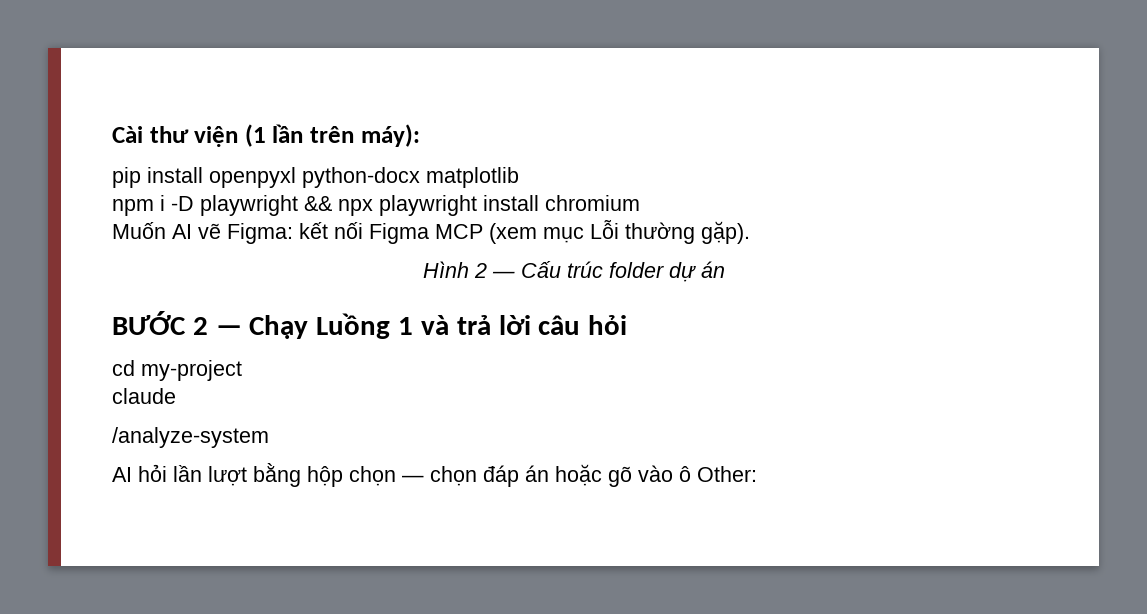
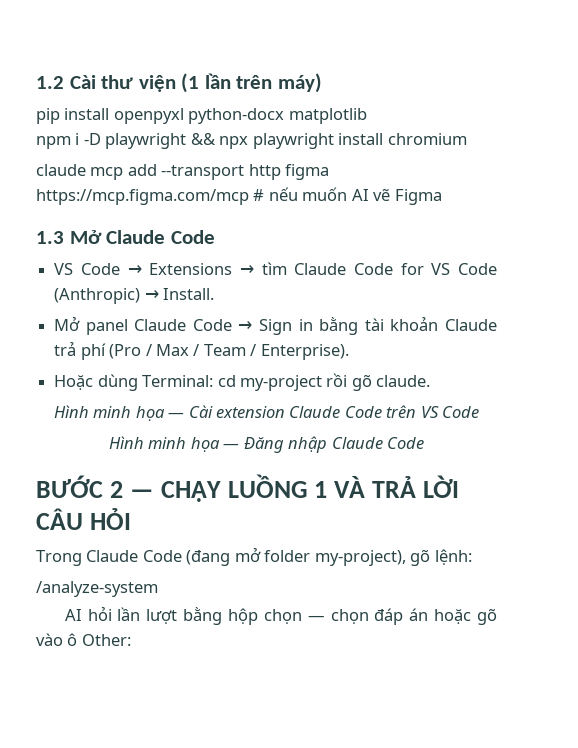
- Cài thư viện (1 lần trên máy):
+ 1.2 Cài thư viện (1 lần trên máy)
- Muốn AI vẽ Figma: kết nối Figma MCP (xem mục Lỗi thường gặp).
- Hình 2 — Cấu trúc folder dự án
- BƯỚC 2 — Chạy Luồng 1 và trả lời câu hỏi
- cd my-project
- claude
+ claude mcp add --transport http figma https://mcp.figma.com/mcp # nếu muốn AI vẽ Figma
+ 1.3 Mở Claude Code
+ VS Code → Extensions → tìm Claude Code for VS Code (Anthropic) → Install.
+ Mở panel Claude Code → Sign in bằng tài khoản Claude trả phí (Pro / Max / Team / Enterprise).
+ Hoặc dùng Terminal: cd my-project rồi gõ claude.
+ Hình minh họa — Cài extension Claude Code trên VS Code
+ Hình minh họa — Đăng nhập Claude Code
+ BƯỚC 2 — CHẠY LUỒNG 1 VÀ TRẢ LỜI CÂU HỎI
+ Trong Claude Code (đang mở folder my-project), gõ lệnh:

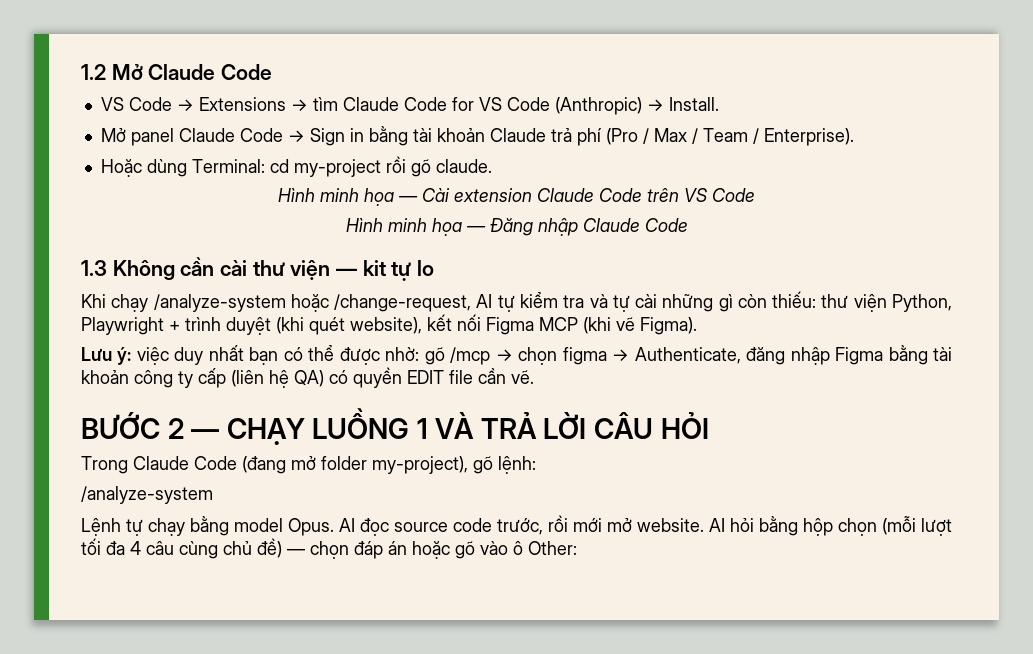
- 1.2 Cài thư viện (1 lần trên máy)
- pip install openpyxl python-docx matplotlib
- npm i -D playwright && npx playwright install chromium
- claude mcp add --transport http figma https://mcp.figma.com/mcp # nếu muốn AI vẽ Figma
- 1.3 Mở Claude Code
+ 1.2 Mở Claude Code
+ 1.3 Không cần cài thư viện — kit tự lo
+ Khi chạy /analyze-system hoặc /change-request, AI tự kiểm tra và tự cài những gì còn thiếu: thư viện Python, Playwright + trình duyệt (khi quét website), kết nối Figma MCP (khi vẽ Figma).
+ Lưu ý: việc duy nhất bạn có thể được nhờ: gõ /mcp → chọn figma → Authenticate, đăng nhập Figma bằng tài khoản công ty cấp (liên hệ QA) có quyền EDIT file cần vẽ.
- AI hỏi lần lượt bằng hộp chọn — chọn đáp án hoặc gõ vào ô Other:
+ Lệnh tự chạy bằng model Opus. AI đọc source code trước, rồi mới mở website. AI hỏi bằng hộp chọn (mỗi lượt tối đa 4 câu cùng chủ đề) — chọn đáp án hoặc gõ vào ô Other:

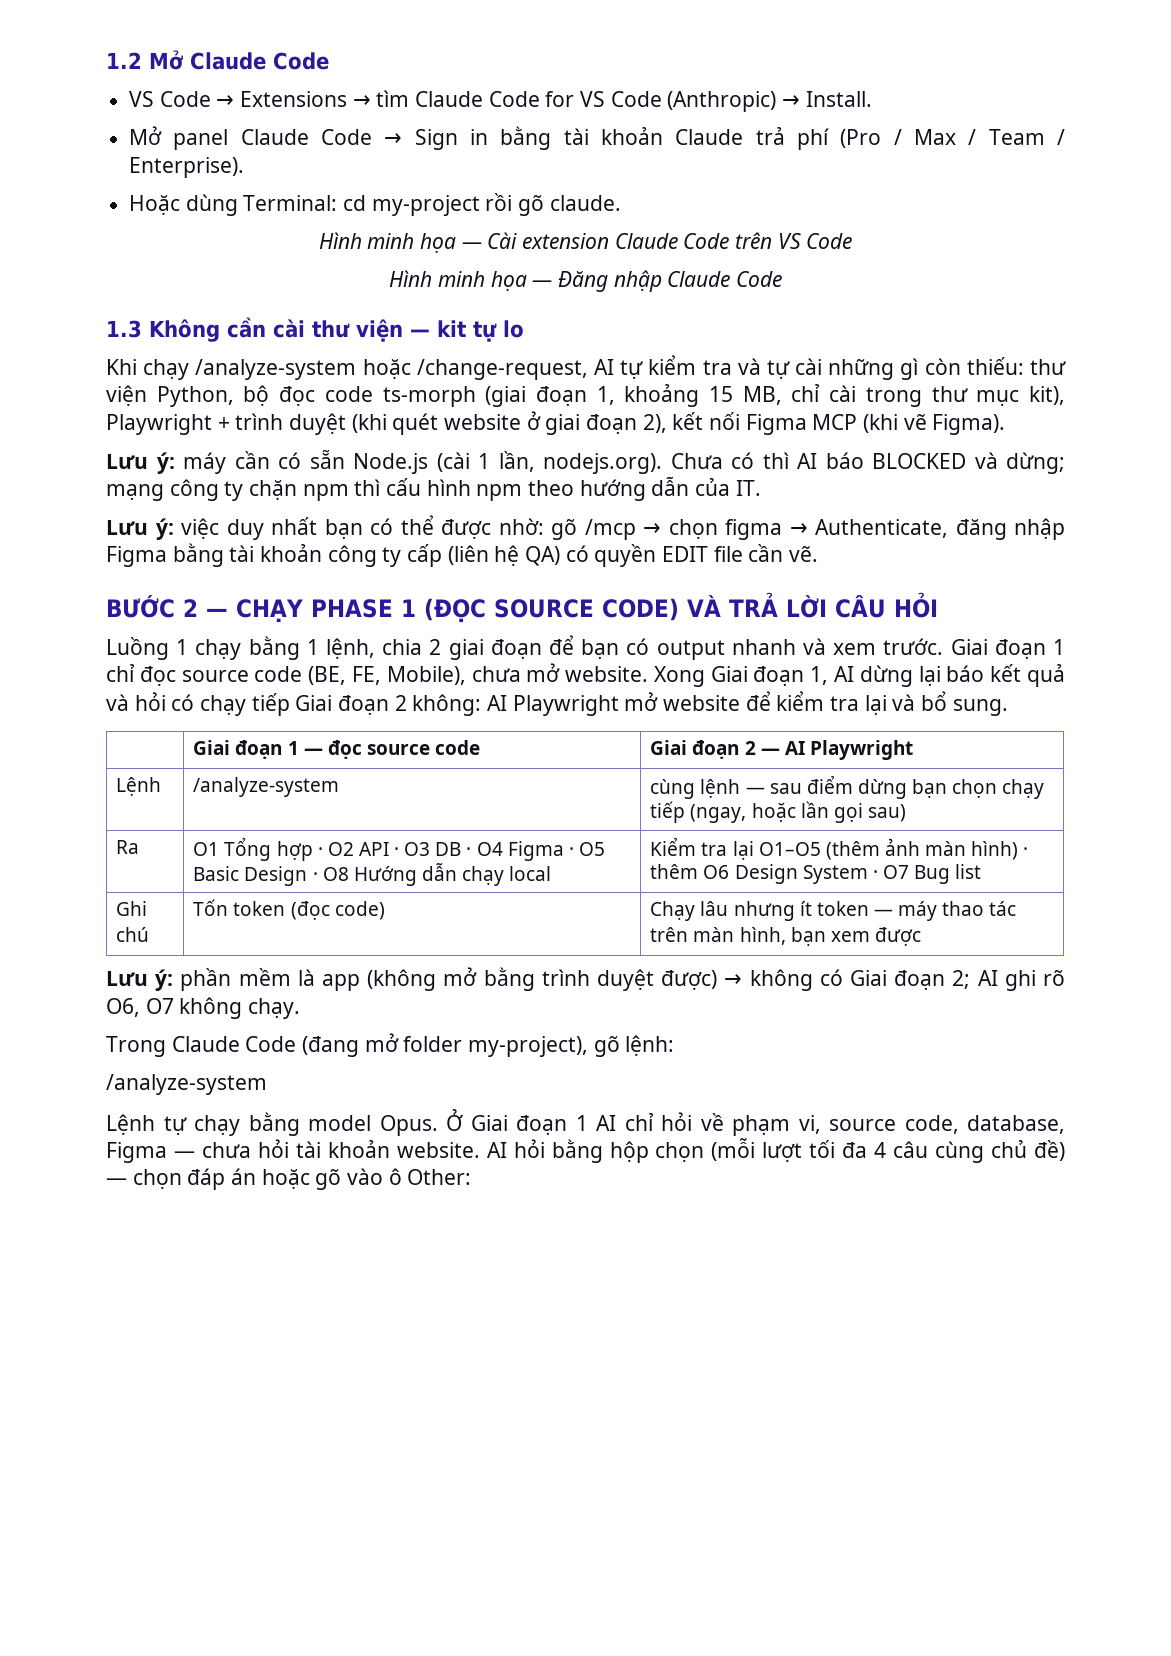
- Khi chạy /analyze-system hoặc /change-request, AI tự kiểm tra và tự cài những gì còn thiếu: thư viện Python, Playwright + trình duyệt (khi quét website), kết nối Figma MCP (khi vẽ Figma).
+ Khi chạy /analyze-system hoặc /change-request, AI tự kiểm tra và tự cài những gì còn thiếu: thư viện Python, bộ đọc code ts-morph (giai đoạn 1, khoảng 15 MB, chỉ cài trong thư mục kit), Playwright + trình duyệt (khi quét website ở giai đoạn 2), kết nối Figma MCP (khi vẽ Figma).
+ Lưu ý: máy cần có sẵn Node.js (cài 1 lần, nodejs.org). Chưa có thì AI báo BLOCKED và dừng; mạng công ty chặn npm thì cấu hình npm theo hướng dẫn của IT.
- BƯỚC 2 — CHẠY LUỒNG 1 VÀ TRẢ LỜI CÂU HỎI
+ BƯỚC 2 — CHẠY PHASE 1 (ĐỌC SOURCE CODE) VÀ TRẢ LỜI CÂU HỎI
+ Luồng 1 chạy bằng 1 lệnh, chia 2 giai đoạn để bạn có output nhanh và xem trước. Giai đoạn 1 chỉ đọc source code (BE, FE, Mobile), chưa mở website. Xong Giai đoạn 1, AI dừng lại báo kết quả và hỏi có chạy tiếp Giai đoạn 2 không: AI Playwright mở website để kiểm tra lại và bổ sung.
+ | Giai đoạn 1 — đọc source code | Giai đoạn 2 — AI Playwright
+ Lệnh | /analyze-system | cùng lệnh — sau điểm dừng bạn chọn chạy tiếp (ngay, hoặc lần gọi sau)
+ Ra | O1 Tổng hợp · O2 API · O3 DB · O4 Figma · O5 Basic Design · O8 Hướng dẫn chạy local | Kiểm tra lại O1–O5 (thêm ảnh màn hình) · thêm O6 Design System · O7 Bug list
+ Ghi chú | Tốn token (đọc code) | Chạy lâu nhưng ít token — máy thao tác trên màn hình, bạn xem được
+ Lưu ý: phần mềm là app (không mở bằng trình duyệt được) → không có Giai đoạn 2; AI ghi rõ O6, O7 không chạy.
- AI đọc source code trước, rồi mới mở website.
+ Ở Giai đoạn 1 AI chỉ hỏi về phạm vi, source code, database, Figma — chưa hỏi tài khoản website.

